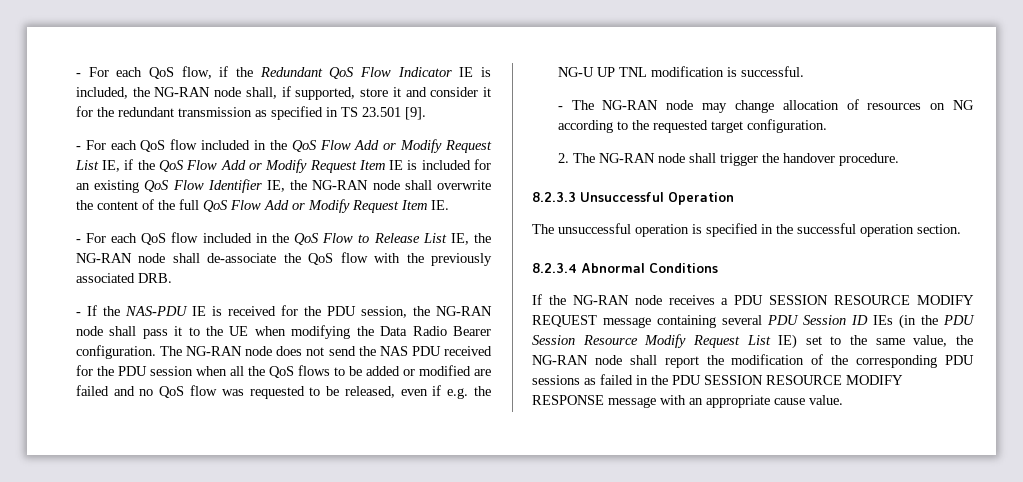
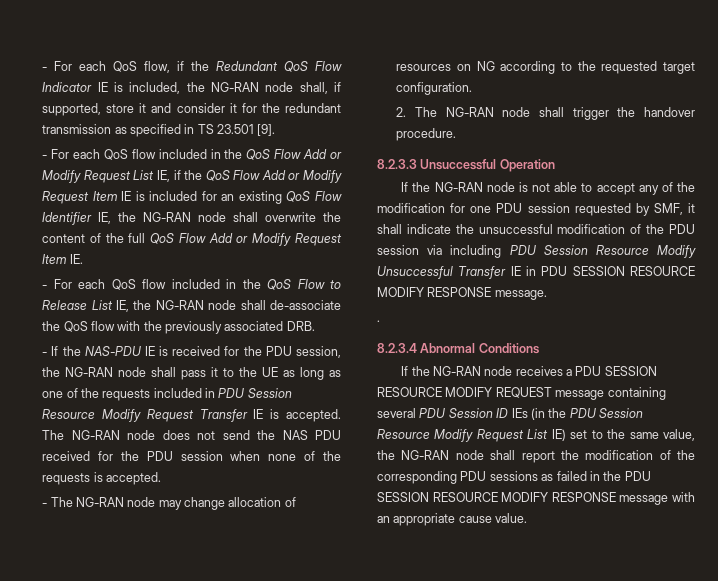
- - If the NAS-PDU IE is received for the PDU session, the NG-RAN node shall pass it to the UE when modifying the Data Radio Bearer configuration.
+ - If the NAS-PDU IE is received for the PDU session, the NG-RAN node shall pass it to the UE as long as one of the requests included in PDU Session Resource Modify Request Transfer IE is accepted.
- The NG-RAN node does not send the NAS PDU received for the PDU session when all the QoS flows to be added or modified are failed and no QoS flow was requested to be released, even if e.g. the NG-U UP TNL modification is successful.
+ The NG-RAN node does not send the NAS PDU received for the PDU session when none of the requests is accepted.
- The unsuccessful operation is specified in the successful operation section.
+ If the NG-RAN node is not able to accept any of the modification for one PDU session requested by SMF, it shall indicate the unsuccessful modification of the PDU session via including PDU Session Resource Modify Unsuccessful Transfer IE in PDU SESSION RESOURCE MODIFY RESPONSE message.
+ .

